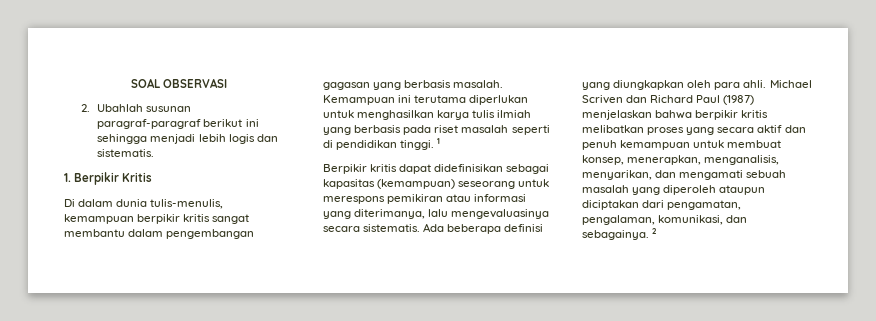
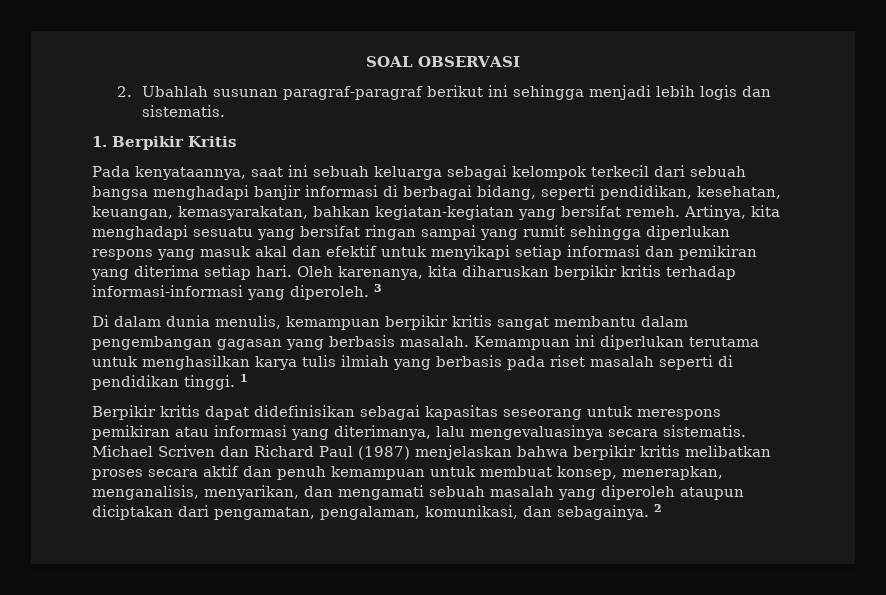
+ Pada kenyataannya, saat ini sebuah keluarga sebagai kelompok terkecil dari sebuah bangsa menghadapi banjir informasi di berbagai bidang, seperti pendidikan, kesehatan, keuangan, kemasyarakatan, bahkan kegiatan-kegiatan yang bersifat remeh. Artinya, kita menghadapi sesuatu yang bersifat ringan sampai yang rumit sehingga diperlukan respons yang masuk akal dan efektif untuk menyikapi setiap informasi dan pemikiran yang diterima setiap hari. Oleh karenanya, kita diharuskan berpikir kritis terhadap informasi-informasi yang diperoleh. 3
- Di dalam dunia tulis-menulis, kemampuan berpikir kritis sangat membantu dalam pengembangan gagasan yang berbasis masalah.
+ Di dalam dunia menulis, kemampuan berpikir kritis sangat membantu dalam pengembangan gagasan yang berbasis masalah.
- Kemampuan ini terutama diperlukan untuk menghasilkan karya tulis ilmiah yang berbasis pada riset masalah seperti di pendidikan tinggi.
+ Kemampuan ini diperlukan terutama untuk menghasilkan karya tulis ilmiah yang berbasis pada riset masalah seperti di pendidikan tinggi.
- Berpikir kritis dapat didefinisikan sebagai kapasitas (kemampuan) seseorang untuk merespons pemikiran atau informasi yang diterimanya, lalu mengevaluasinya secara sistematis.
+ Berpikir kritis dapat didefinisikan sebagai kapasitas seseorang untuk merespons pemikiran atau informasi yang diterimanya, lalu mengevaluasinya secara sistematis.
- Ada beberapa definisi yang diungkapkan oleh para ahli.
- Michael Scriven dan Richard Paul (1987) menjelaskan bahwa berpikir kritis melibatkan proses yang secara aktif dan penuh kemampuan untuk membuat konsep, menerapkan, menganalisis, menyarikan, dan mengamati sebuah masalah yang diperoleh ataupun diciptakan dari pengamatan, pengalaman, komunikasi, dan sebagainya.
+ Michael Scriven dan Richard Paul (1987) menjelaskan bahwa berpikir kritis melibatkan proses secara aktif dan penuh kemampuan untuk membuat konsep, menerapkan, menganalisis, menyarikan, dan mengamati sebuah masalah yang diperoleh ataupun diciptakan dari pengamatan, pengalaman, komunikasi, dan sebagainya.

